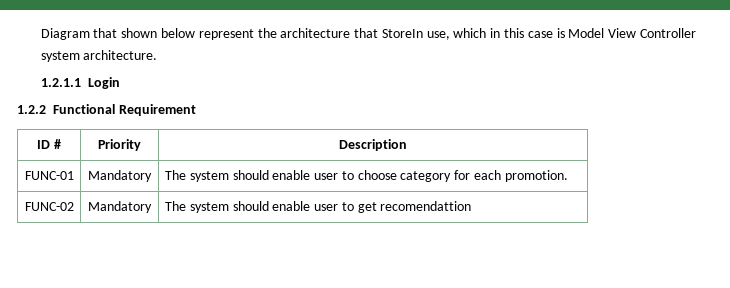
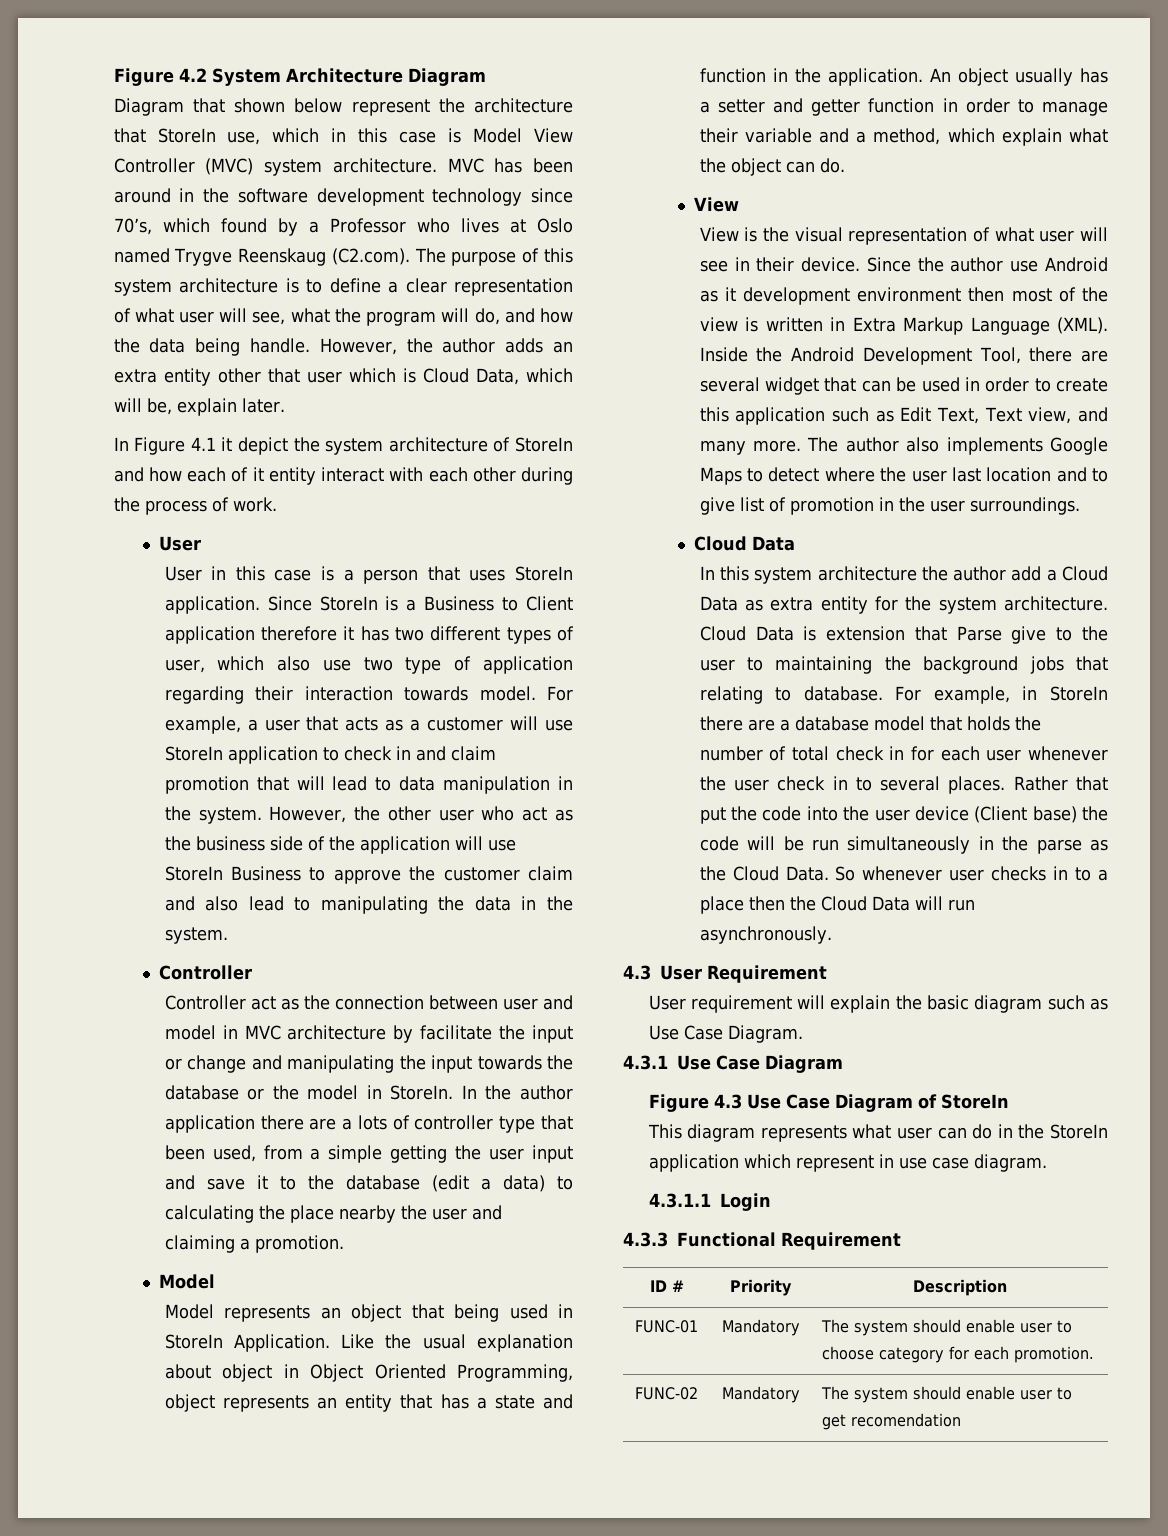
+ Figure 4.2 System Architecture Diagram
- Diagram that shown below represent the architecture that StoreIn use, which in this case is Model View Controller system architecture.
- 1.2.1.1 Login
+ Diagram that shown below represent the architecture that StoreIn use, which in this case is Model View Controller (MVC) system architecture. MVC has been around in the software development technology since 70’s, which found by a Professor who lives at Oslo named Trygve Reenskaug (C2.com). The purpose of this system architecture is to define a clear representation of what user will see, what the program will do, and how the data being handle. However, the author adds an extra entity other that user which is Cloud Data, which will be, explain later.
+ In Figure 4.1 it depict the system architecture of StoreIn and how each of it entity interact with each other during the process of work.
+ User
+ User in this case is a person that uses StoreIn application. Since StoreIn is a Business to Client application therefore it has two different types of user, which also use two type of application regarding their interaction towards model. For example, a user that acts as a customer will use StoreIn application to check in and claim promotion that will lead to data manipulation in the system. However, the other user who act as the business side of the application will use StoreIn Business to approve the customer claim and also lead to manipulating the data in the system.
+ Controller
+ Controller act as the connection between user and model in MVC architecture by facilitate the input or change and manipulating the input towards the database or the model in StoreIn. In the author application there are a lots of controller type that been used, from a simple getting the user input and save it to the database (edit a data) to calculating the place nearby the user and claiming a promotion.
+ Model
+ Model represents an object that being used in StoreIn Application. Like the usual explanation about object in Object Oriented Programming, object represents an entity that has a state and function in the application. An object usually has a setter and getter function in order to manage their variable and a method, which explain what the object can do.
+ View
+ View is the visual representation of what user will see in their device. Since the author use Android as it development environment then most of the view is written in Extra Markup Language (XML). Inside the Android Development Tool, there are several widget that can be used in order to create this application such as Edit Text, Text view, and many more. The author also implements Google Maps to detect where the user last location and to give list of promotion in the user surroundings.
+ Cloud Data
+ In this system architecture the author add a Cloud Data as extra entity for the system architecture. Cloud Data is extension that Parse give to the user to maintaining the background jobs that relating to database. For example, in StoreIn there are a database model that holds the number of total check in for each user whenever the user check in to several places. Rather that put the code into the user device (Client base) the code will be run simultaneously in the parse as the Cloud Data. So whenever user checks in to a place then the Cloud Data will run asynchronously.
+ 4.3 User Requirement
+ User requirement will explain the basic diagram such as Use Case Diagram.
+ 4.3.1 Use Case Diagram
+ Figure 4.3 Use Case Diagram of StoreIn
+ This diagram represents what user can do in the StoreIn application which represent in use case diagram.
+ 4.3.1.1 Login
- 1.2.2 Functional Requirement
+ 4.3.3 Functional Requirement
- FUNC-02 | Mandatory | The system should enable user to get recomendattion
+ FUNC-02 | Mandatory | The system should enable user to get recomendation

